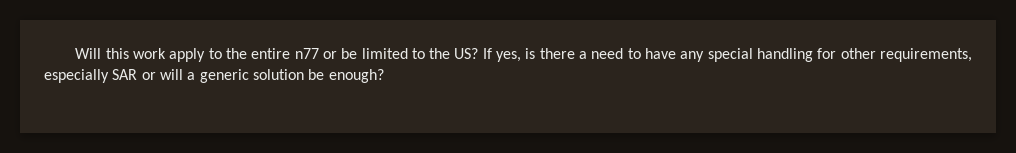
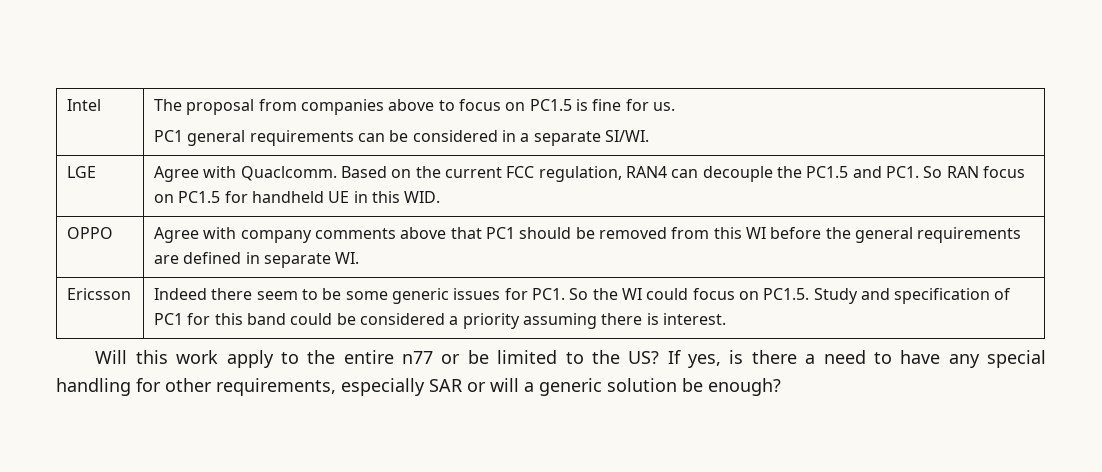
+ Intel | The proposal from companies above to focus on PC1.5 is fine for us.
+ PC1 general requirements can be considered in a separate SI/WI.
+ LGE | Agree with Quaclcomm. Based on the current FCC regulation, RAN4 can decouple the PC1.5 and PC1. So RAN focus on PC1.5 for handheld UE in this WID.
+ OPPO | Agree with company comments above that PC1 should be removed from this WI before the general requirements are defined in separate WI.
+ Ericsson | Indeed there seem to be some generic issues for PC1. So the WI could focus on PC1.5. Study and specification of PC1 for this band could be considered a priority assuming there is interest.

